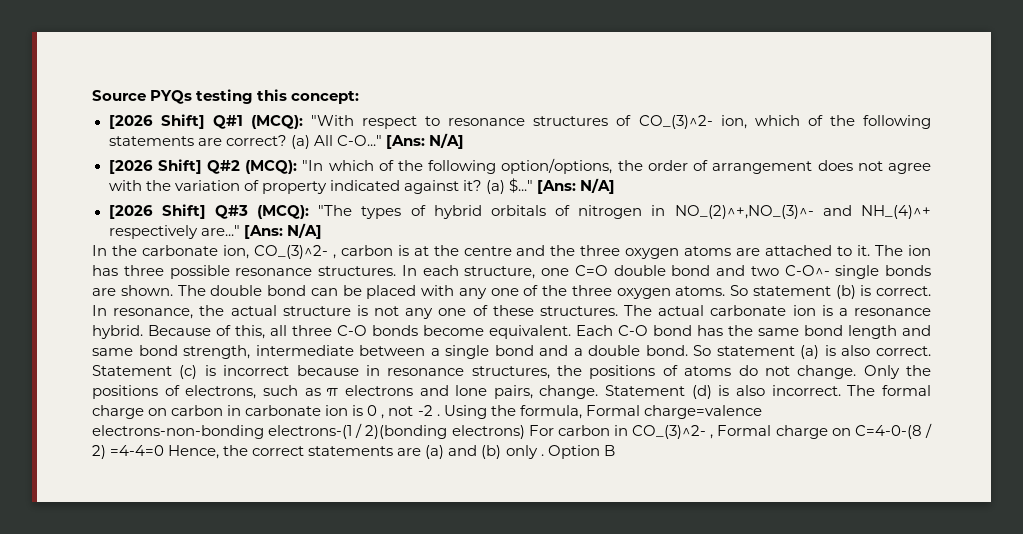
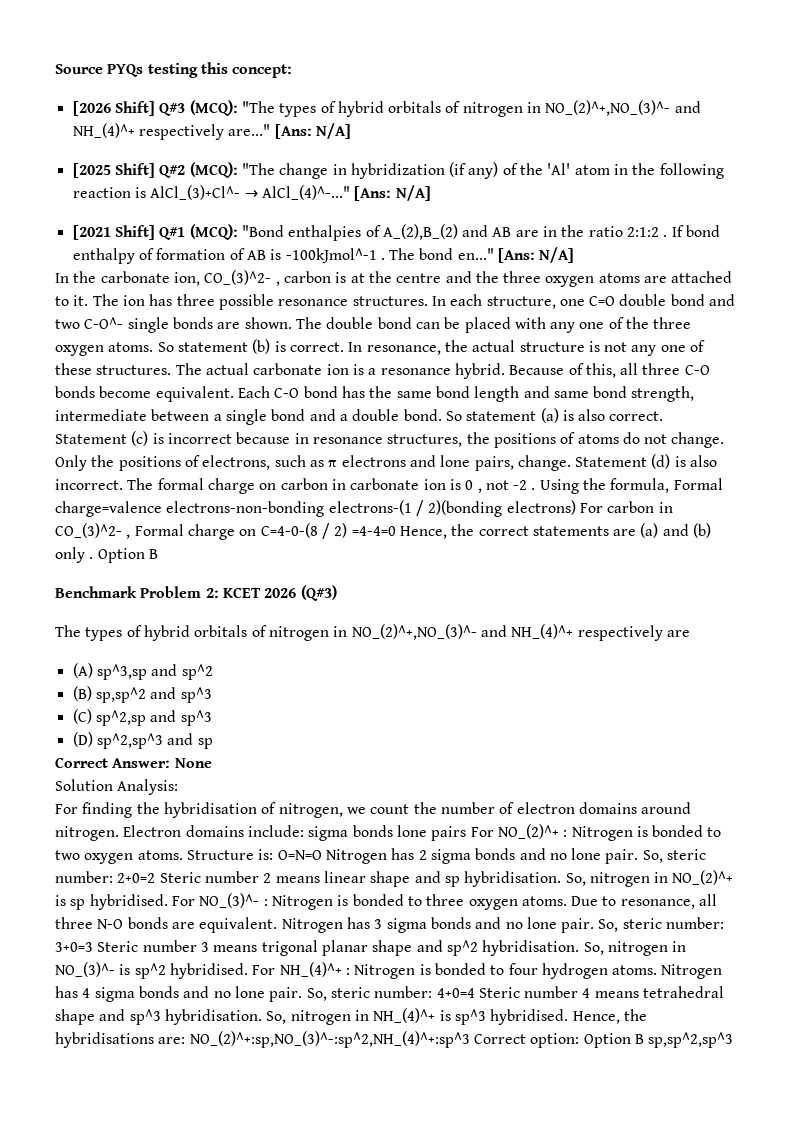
- [2026 Shift] Q#1 (MCQ): "With respect to resonance structures of CO_(3)^2- ion, which of the following statements are correct? (a) All C-O..." [Ans: N/A]
- [2026 Shift] Q#2 (MCQ): "In which of the following option/options, the order of arrangement does not agree with the variation of property indicated against it? (a) $..." [Ans: N/A]
+ [2025 Shift] Q#2 (MCQ): "The change in hybridization (if any) of the 'Al' atom in the following reaction is AlCl_(3)+Cl^- → AlCl_(4)^-..." [Ans: N/A]
+ [2021 Shift] Q#1 (MCQ): "Bond enthalpies of A_(2),B_(2) and AB are in the ratio 2:1:2 . If bond enthalpy of formation of AB is -100kJmol^-1 . The bond en..." [Ans: N/A]
+ Benchmark Problem 2: KCET 2026 (Q#3)
+ The types of hybrid orbitals of nitrogen in NO_(2)^+,NO_(3)^- and NH_(4)^+ respectively are
+ (A) sp^3,sp and sp^2
+ (B) sp,sp^2 and sp^3
+ (C) sp^2,sp and sp^3
+ (D) sp^2,sp^3 and sp
+ Correct Answer: None
+ Solution Analysis:
+ For finding the hybridisation of nitrogen, we count the number of electron domains around nitrogen. Electron domains include: sigma bonds lone pairs For NO_(2)^+ : Nitrogen is bonded to two oxygen atoms. Structure is: O=N=O Nitrogen has 2 sigma bonds and no lone pair. So, steric number: 2+0=2 Steric number 2 means linear shape and sp hybridisation. So, nitrogen in NO_(2)^+ is sp hybridised. For NO_(3)^- : Nitrogen is bonded to three oxygen atoms. Due to resonance, all three N-O bonds are equivalent. Nitrogen has 3 sigma bonds and no lone pair. So, steric number: 3+0=3 Steric number 3 means trigonal planar shape and sp^2 hybridisation. So, nitrogen in NO_(3)^- is sp^2 hybridised. For NH_(4)^+ : Nitrogen is bonded to four hydrogen atoms. Nitrogen has 4 sigma bonds and no lone pair. So, steric number: 4+0=4 Steric number 4 means tetrahedral shape and sp^3 hybridisation. So, nitrogen in NH_(4)^+ is sp^3 hybridised. Hence, the hybridisations are: NO_(2)^+:sp,NO_(3)^-:sp^2,NH_(4)^+:sp^3 Correct option: Option B sp,sp^2,sp^3

